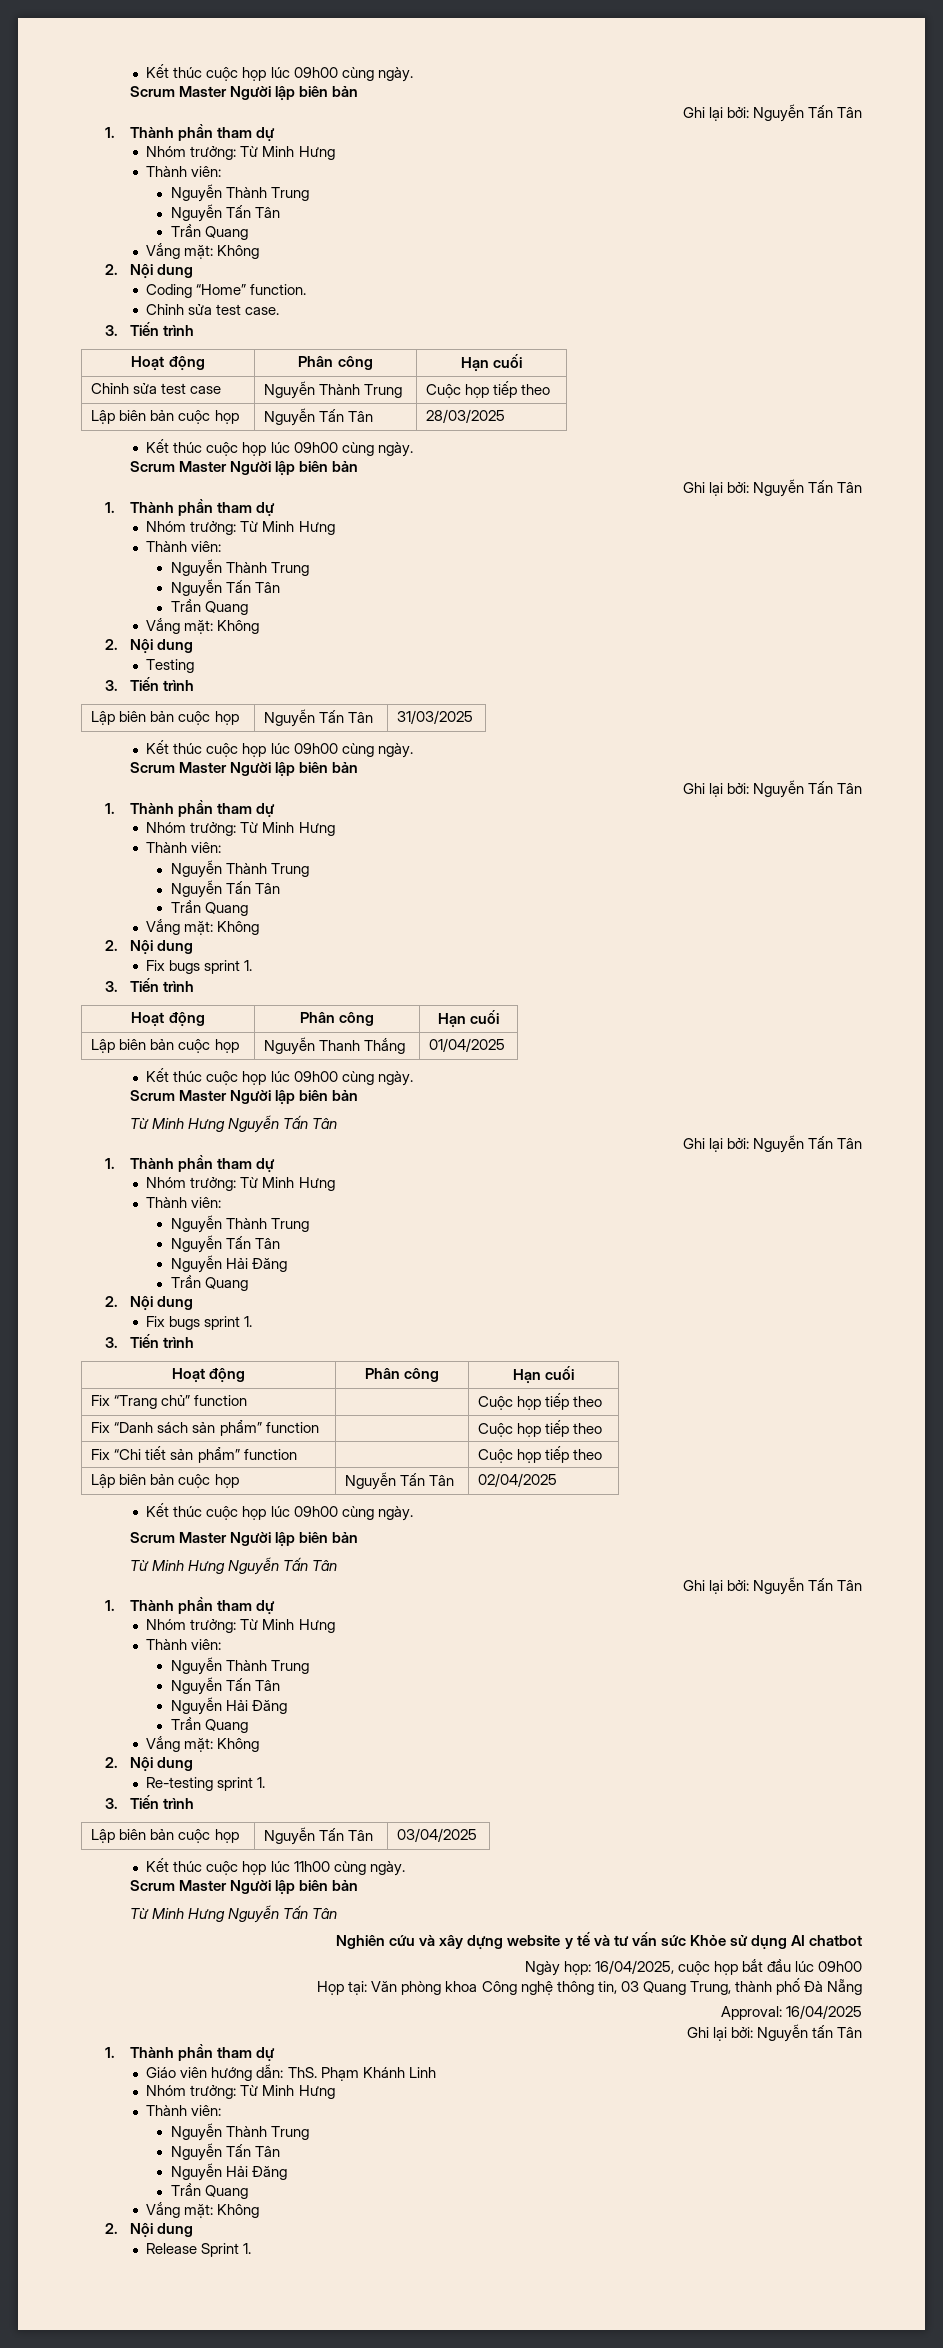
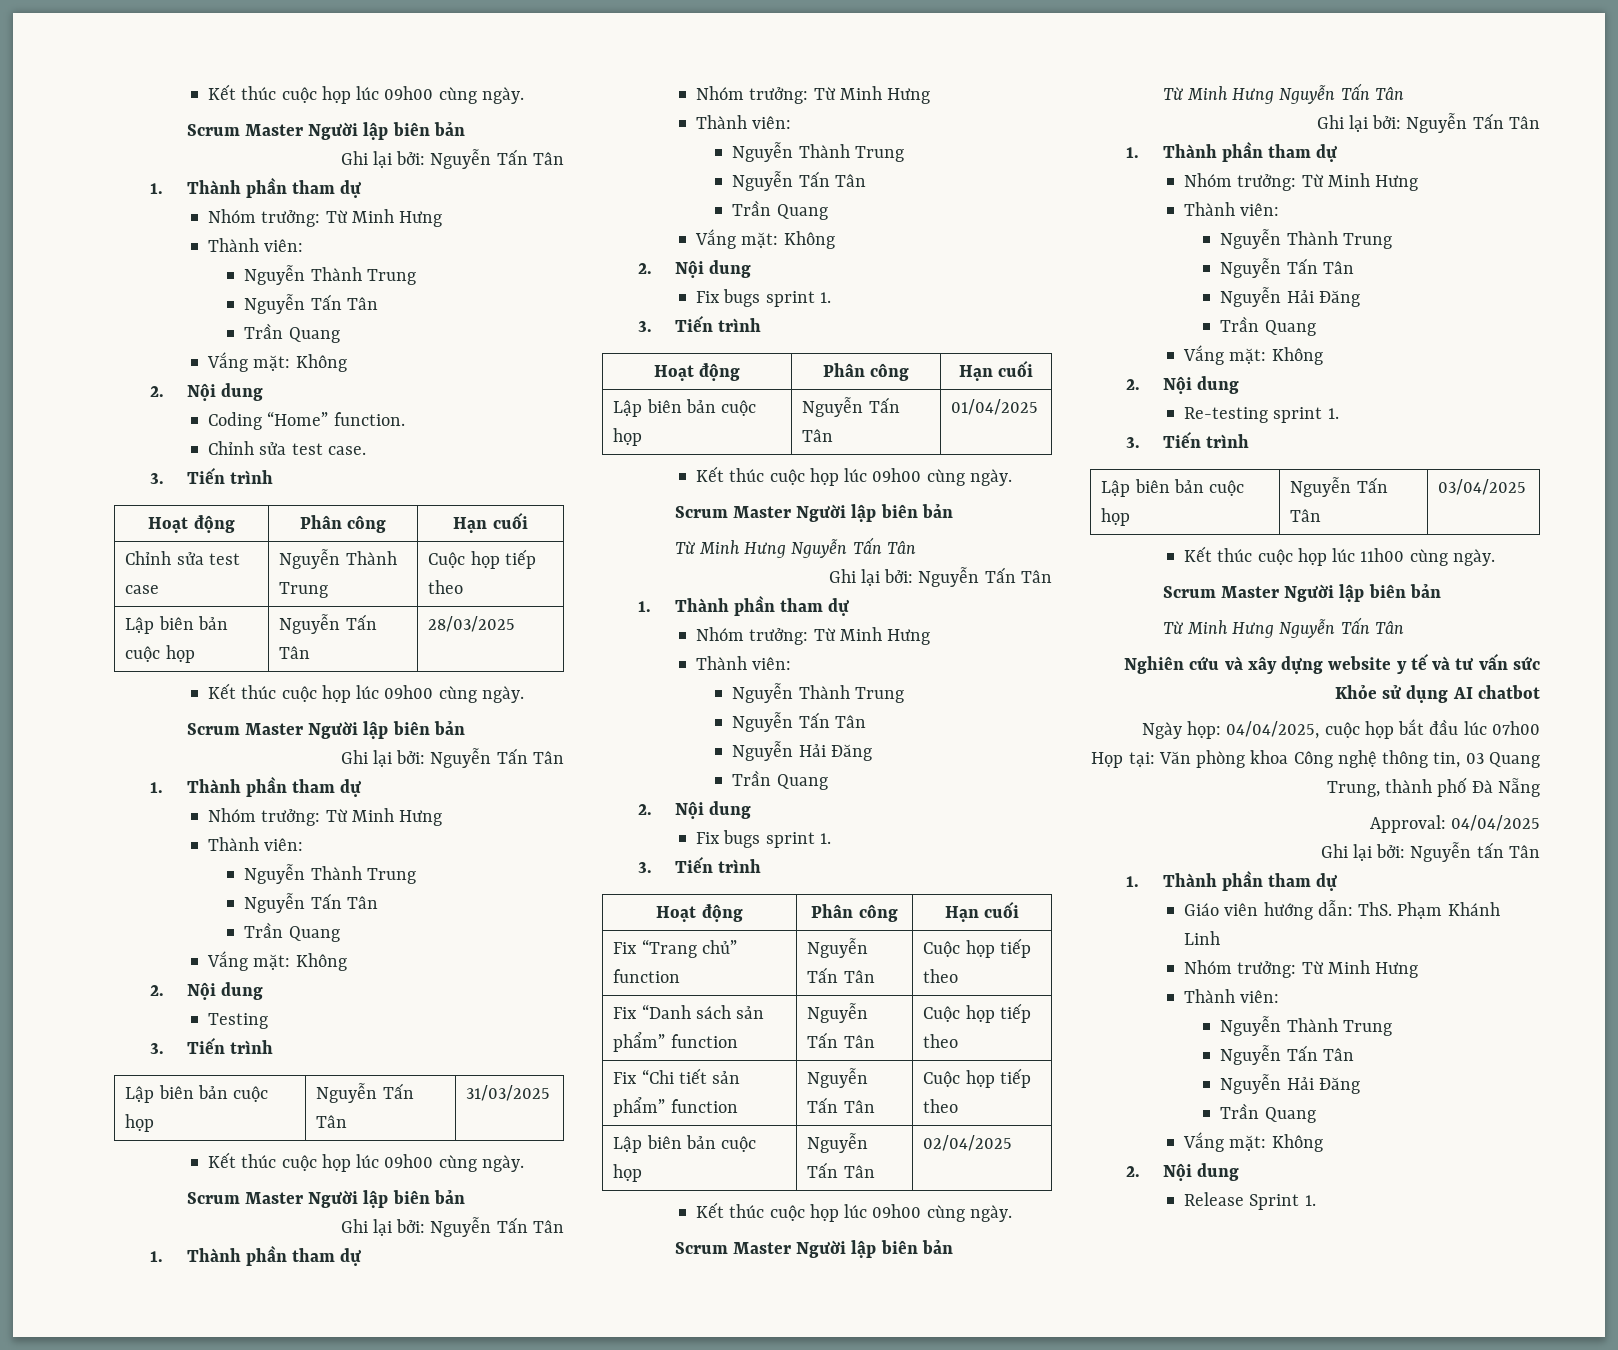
- Lập biên bản cuộc họp | Nguyễn Thanh Thắng | 01/04/2025
+ Lập biên bản cuộc họp | Nguyễn Tấn Tân | 01/04/2025
- Fix “Trang chủ” function | | Cuộc họp tiếp theo
+ Fix “Trang chủ” function | Nguyễn Tấn Tân | Cuộc họp tiếp theo
- Fix “Danh sách sản phẩm” function | | Cuộc họp tiếp theo
+ Fix “Danh sách sản phẩm” function | Nguyễn Tấn Tân | Cuộc họp tiếp theo
- Fix “Chi tiết sản phẩm” function | | Cuộc họp tiếp theo
+ Fix “Chi tiết sản phẩm” function | Nguyễn Tấn Tân | Cuộc họp tiếp theo
- Ngày họp: 16/04/2025, cuộc họp bắt đầu lúc 09h00
+ Ngày họp: 04/04/2025, cuộc họp bắt đầu lúc 07h00
- Approval: 16/04/2025
+ Approval: 04/04/2025

